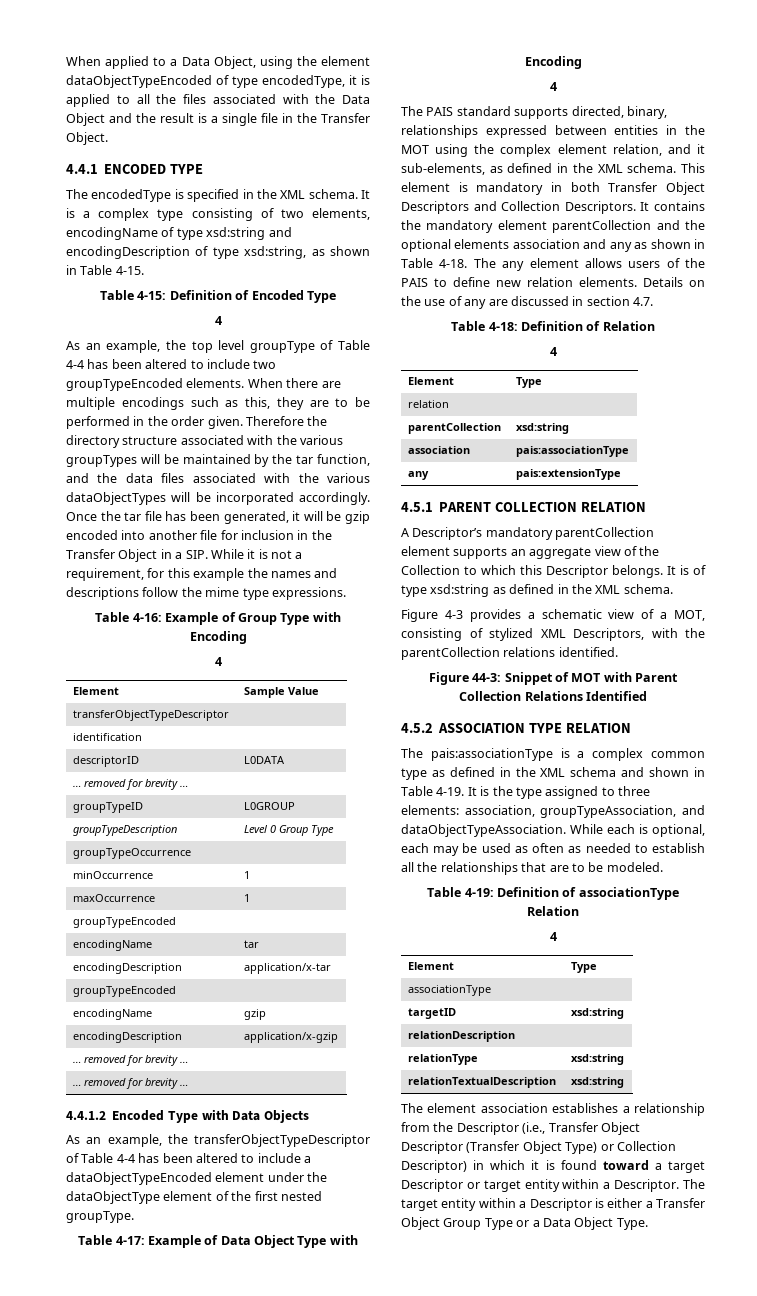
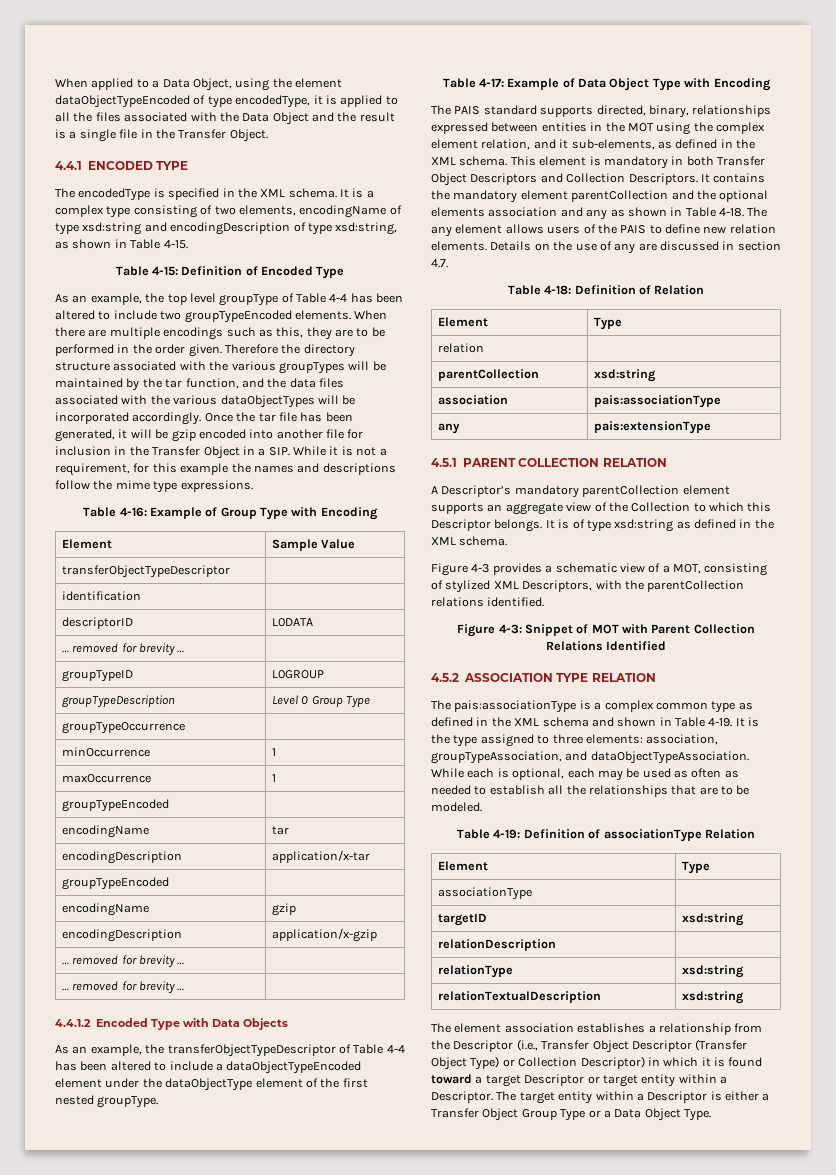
  Table 4-15: Definition of Encoded Type
- 4
  Table 4-16: Example of Group Type with Encoding
- 4
  Table 4-17: Example of Data Object Type with Encoding
- 4
  Table 4-18: Definition of Relation
- 4
- Figure 44-3: Snippet of MOT with Parent Collection Relations Identified
+ Figure 4-3: Snippet of MOT with Parent Collection Relations Identified
  Table 4-19: Definition of associationType Relation
- 4

